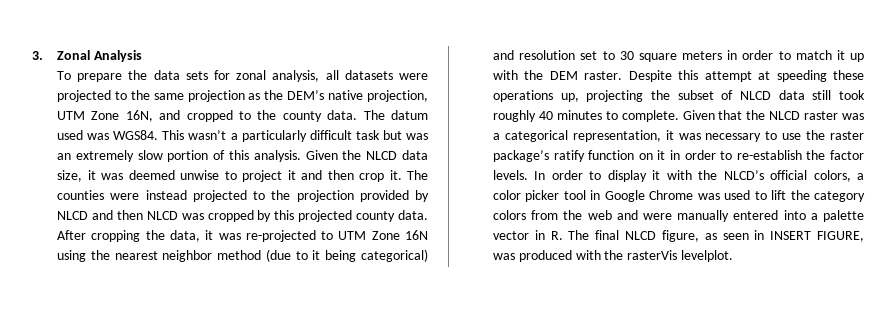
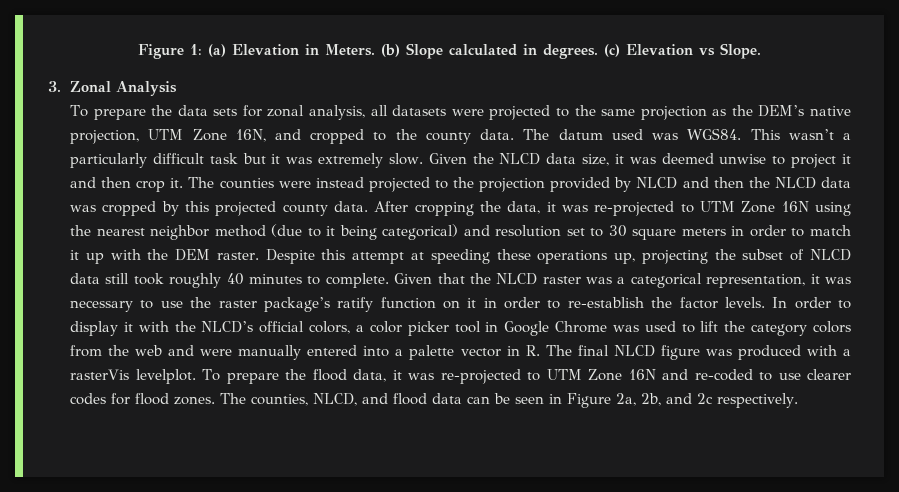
+ Figure 1: (a) Elevation in Meters. (b) Slope calculated in degrees. (c) Elevation vs Slope.
- This wasn’t a particularly difficult task but was an extremely slow portion of this analysis.
+ This wasn’t a particularly difficult task but it was extremely slow.
- The counties were instead projected to the projection provided by NLCD and then NLCD was cropped by this projected county data.
+ The counties were instead projected to the projection provided by NLCD and then the NLCD data was cropped by this projected county data.
- In order to display it with the NLCD’s official colors, a color picker tool in Google Chrome was used to lift the category colors from the web and were manually entered into a palette vector in R. The final NLCD figure, as seen in INSERT FIGURE, was produced with the rasterVis levelplot.
+ In order to display it with the NLCD’s official colors, a color picker tool in Google Chrome was used to lift the category colors from the web and were manually entered into a palette vector in R. The final NLCD figure was produced with a rasterVis levelplot.
+ To prepare the flood data, it was re-projected to UTM Zone 16N and re-coded to use clearer codes for flood zones. The counties, NLCD, and flood data can be seen in Figure 2a, 2b, and 2c respectively.

